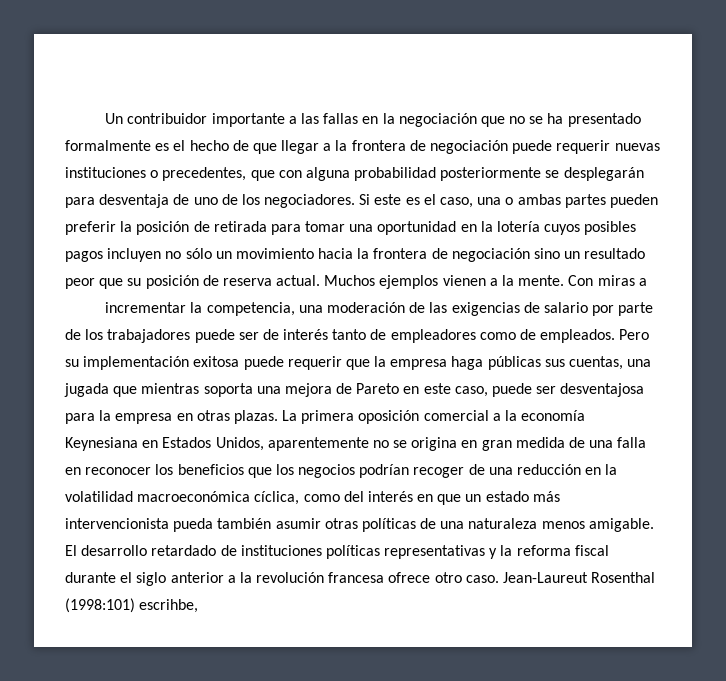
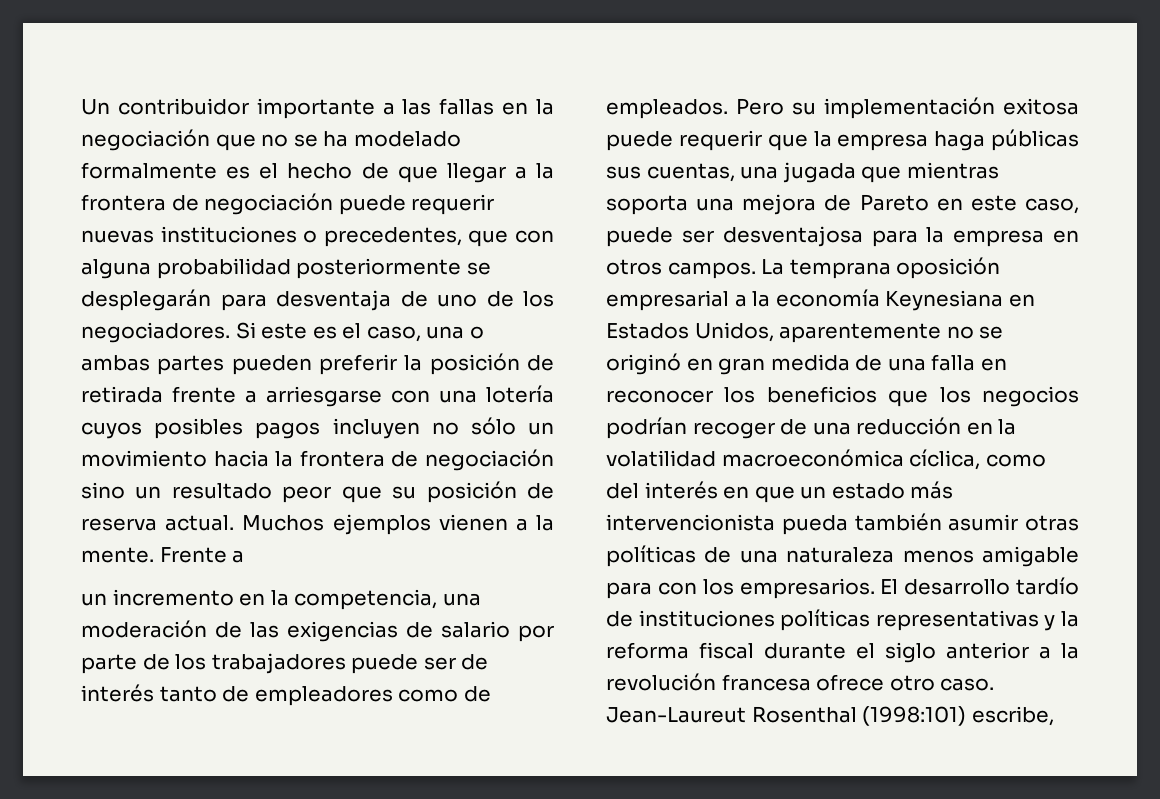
- Un contribuidor importante a las fallas en la negociación que no se ha presentado formalmente es el hecho de que llegar a la frontera de negociación puede requerir nuevas instituciones o precedentes, que con alguna probabilidad posteriormente se desplegarán para desventaja de uno de los negociadores.
+ Un contribuidor importante a las fallas en la negociación que no se ha modelado formalmente es el hecho de que llegar a la frontera de negociación puede requerir nuevas instituciones o precedentes, que con alguna probabilidad posteriormente se desplegarán para desventaja de uno de los negociadores.
- Si este es el caso, una o ambas partes pueden preferir la posición de retirada para tomar una oportunidad en la lotería cuyos posibles pagos incluyen no sólo un movimiento hacia la frontera de negociación sino un resultado peor que su posición de reserva actual.
+ Si este es el caso, una o ambas partes pueden preferir la posición de retirada frente a arriesgarse con una lotería cuyos posibles pagos incluyen no sólo un movimiento hacia la frontera de negociación sino un resultado peor que su posición de reserva actual.
- Con miras a
+ Frente a
- incrementar la competencia, una moderación de las exigencias de salario por parte de los trabajadores puede ser de interés tanto de empleadores como de empleados.
+ un incremento en la competencia, una moderación de las exigencias de salario por parte de los trabajadores puede ser de interés tanto de empleadores como de empleados.
- Pero su implementación exitosa puede requerir que la empresa haga públicas sus cuentas, una jugada que mientras soporta una mejora de Pareto en este caso, puede ser desventajosa para la empresa en otras plazas. La primera oposición comercial a la economía Keynesiana en Estados Unidos, aparentemente no se origina en gran medida de una falla en reconocer los beneficios que los negocios podrían recoger de una reducción en la volatilidad macroeconómica cíclica, como del interés en que un estado más intervencionista pueda también asumir otras políticas de una naturaleza menos amigable.
+ Pero su implementación exitosa puede requerir que la empresa haga públicas sus cuentas, una jugada que mientras soporta una mejora de Pareto en este caso, puede ser desventajosa para la empresa en otros campos. La temprana oposición empresarial a la economía Keynesiana en Estados Unidos, aparentemente no se originó en gran medida de una falla en reconocer los beneficios que los negocios podrían recoger de una reducción en la volatilidad macroeconómica cíclica, como del interés en que un estado más intervencionista pueda también asumir otras políticas de una naturaleza menos amigable para con los empresarios.
- El desarrollo retardado de instituciones políticas representativas y la reforma fiscal durante el siglo anterior a la revolución francesa ofrece otro caso.
+ El desarrollo tardío de instituciones políticas representativas y la reforma fiscal durante el siglo anterior a la revolución francesa ofrece otro caso.
- Jean-Laureut Rosenthal (1998:101) escrihbe,
+ Jean-Laureut Rosenthal (1998:101) escribe,

